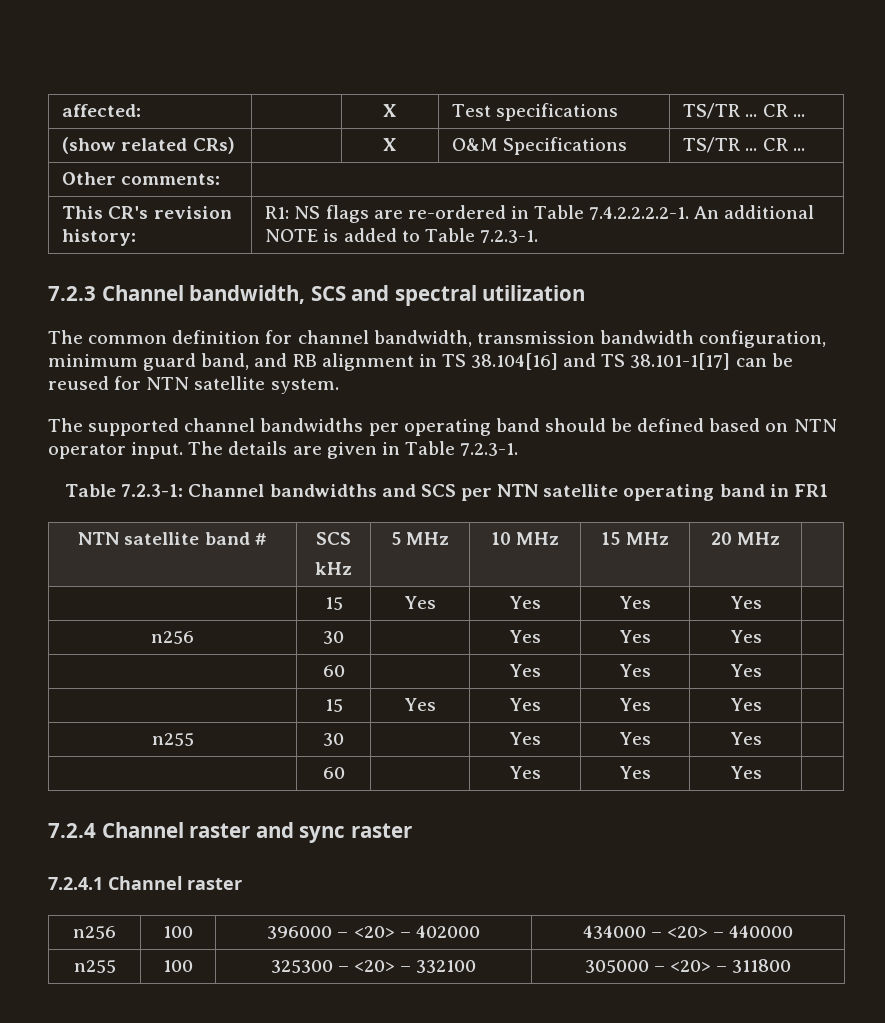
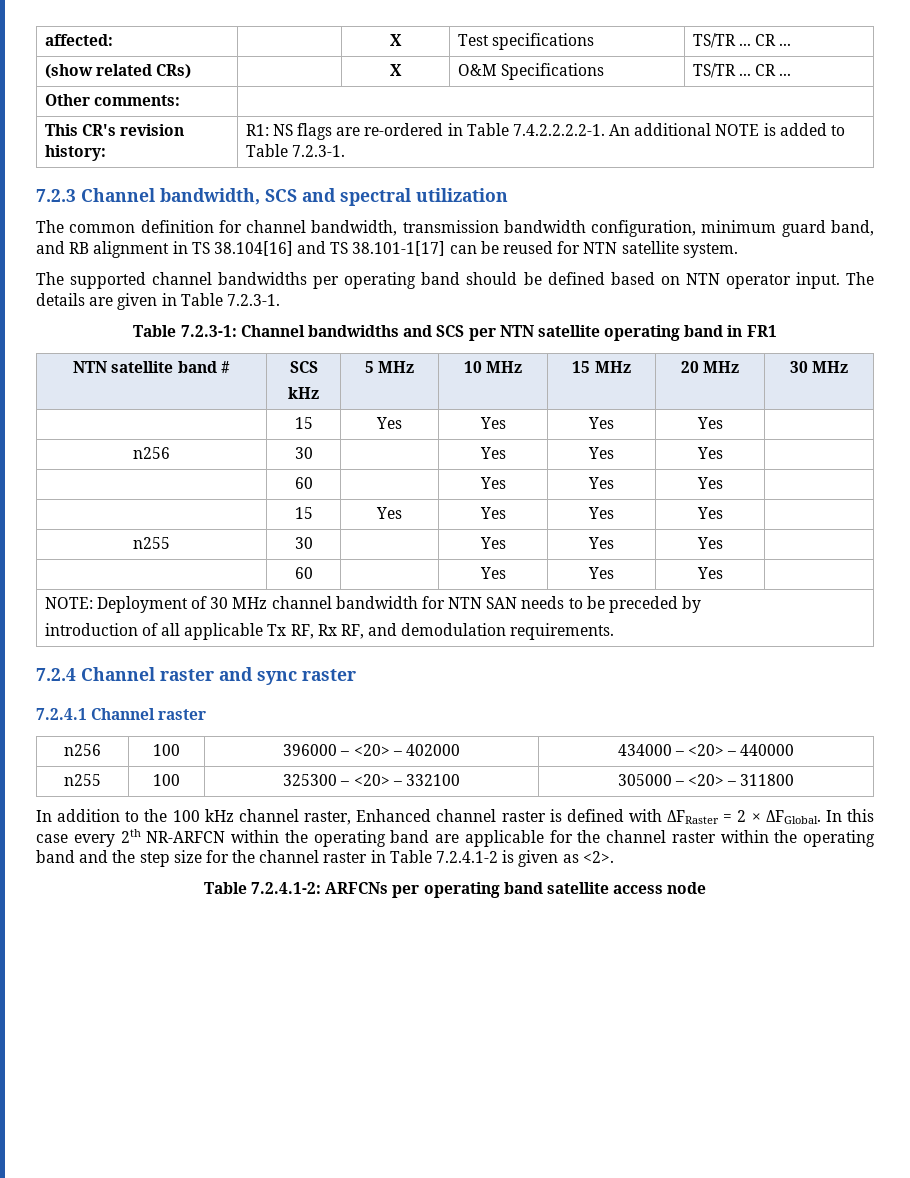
  NTN satellite band # | SCS
- kHz | 5 MHz | 10 MHz | 15 MHz | 20 MHz |
+ kHz | 5 MHz | 10 MHz | 15 MHz | 20 MHz | 30 MHz
+ NOTE: Deployment of 30 MHz channel bandwidth for NTN SAN needs to be preceded by
+ introduction of all applicable Tx RF, Rx RF, and demodulation requirements.
+ In addition to the 100 kHz channel raster, Enhanced channel raster is defined with ΔFRaster = 2 × ΔFGlobal. In this case every 2th NR-ARFCN within the operating band are applicable for the channel raster within the operating band and the step size for the channel raster in Table 7.2.4.1-2 is given as <2>.
+ Table 7.2.4.1-2: ARFCNs per operating band satellite access node

